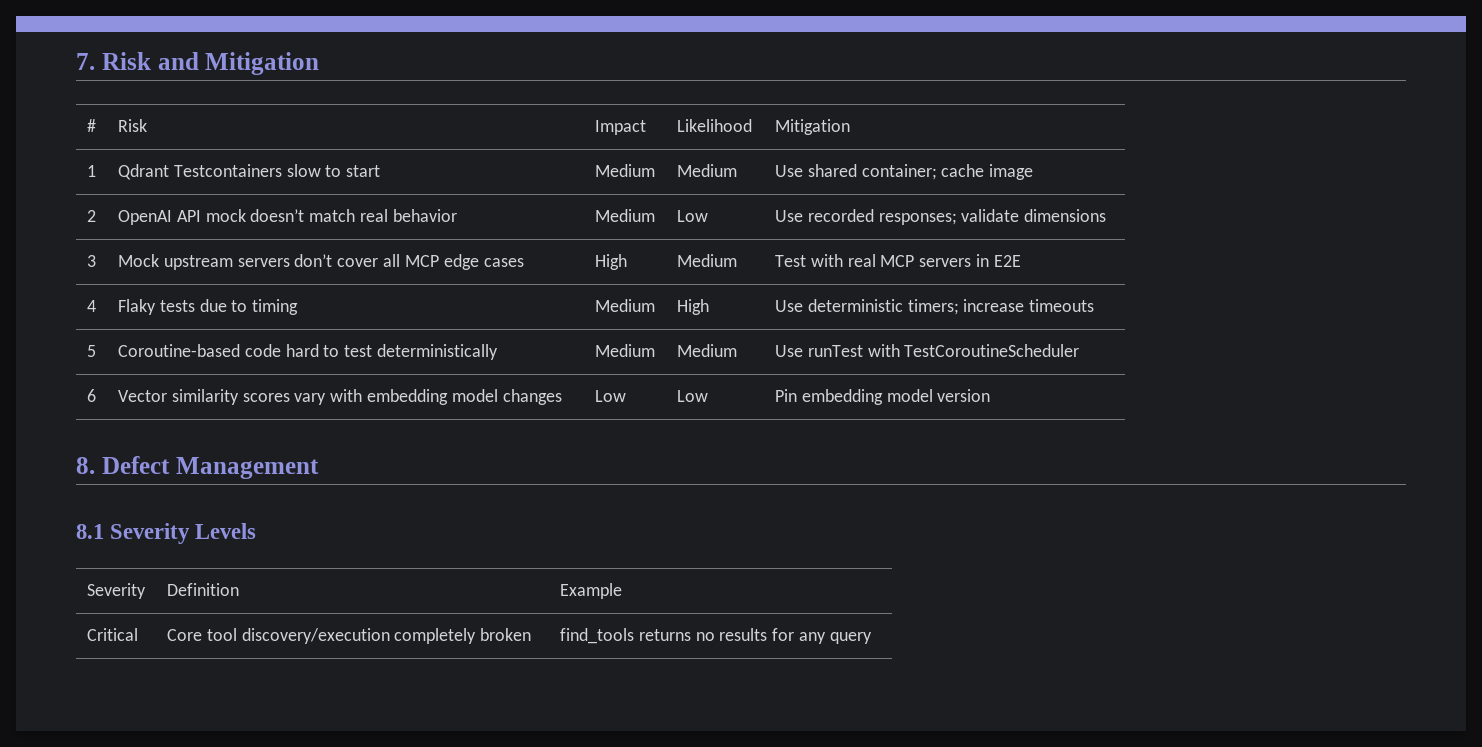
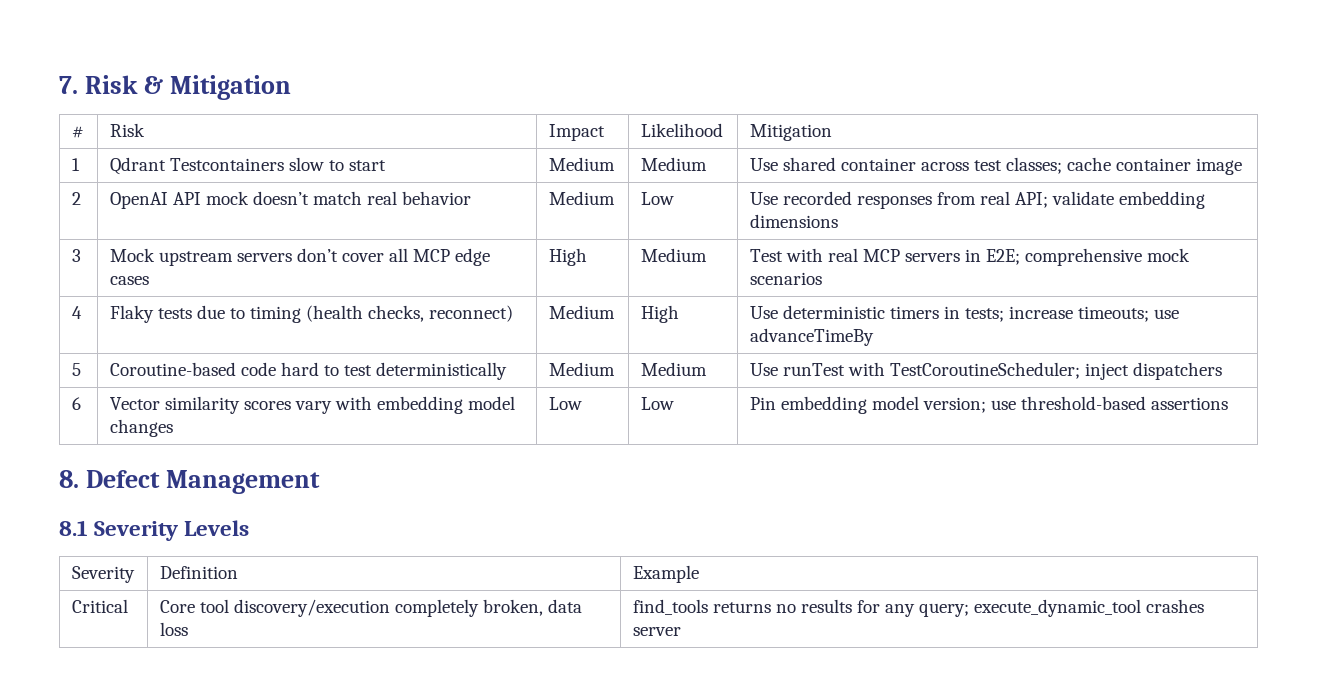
- 7. Risk and Mitigation
+ 7. Risk & Mitigation
- 1 | Qdrant Testcontainers slow to start | Medium | Medium | Use shared container; cache image
+ 1 | Qdrant Testcontainers slow to start | Medium | Medium | Use shared container across test classes; cache container image
- 2 | OpenAI API mock doesn’t match real behavior | Medium | Low | Use recorded responses; validate dimensions
+ 2 | OpenAI API mock doesn’t match real behavior | Medium | Low | Use recorded responses from real API; validate embedding dimensions
- 3 | Mock upstream servers don’t cover all MCP edge cases | High | Medium | Test with real MCP servers in E2E
+ 3 | Mock upstream servers don’t cover all MCP edge cases | High | Medium | Test with real MCP servers in E2E; comprehensive mock scenarios
- 4 | Flaky tests due to timing | Medium | High | Use deterministic timers; increase timeouts
+ 4 | Flaky tests due to timing (health checks, reconnect) | Medium | High | Use deterministic timers in tests; increase timeouts; use advanceTimeBy
- 5 | Coroutine-based code hard to test deterministically | Medium | Medium | Use runTest with TestCoroutineScheduler
+ 5 | Coroutine-based code hard to test deterministically | Medium | Medium | Use runTest with TestCoroutineScheduler; inject dispatchers
- 6 | Vector similarity scores vary with embedding model changes | Low | Low | Pin embedding model version
+ 6 | Vector similarity scores vary with embedding model changes | Low | Low | Pin embedding model version; use threshold-based assertions
- Critical | Core tool discovery/execution completely broken | find_tools returns no results for any query
+ Critical | Core tool discovery/execution completely broken, data loss | find_tools returns no results for any query; execute_dynamic_tool crashes server

